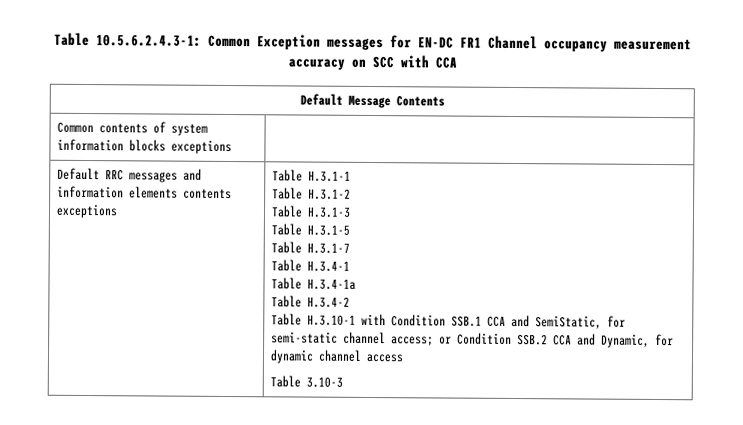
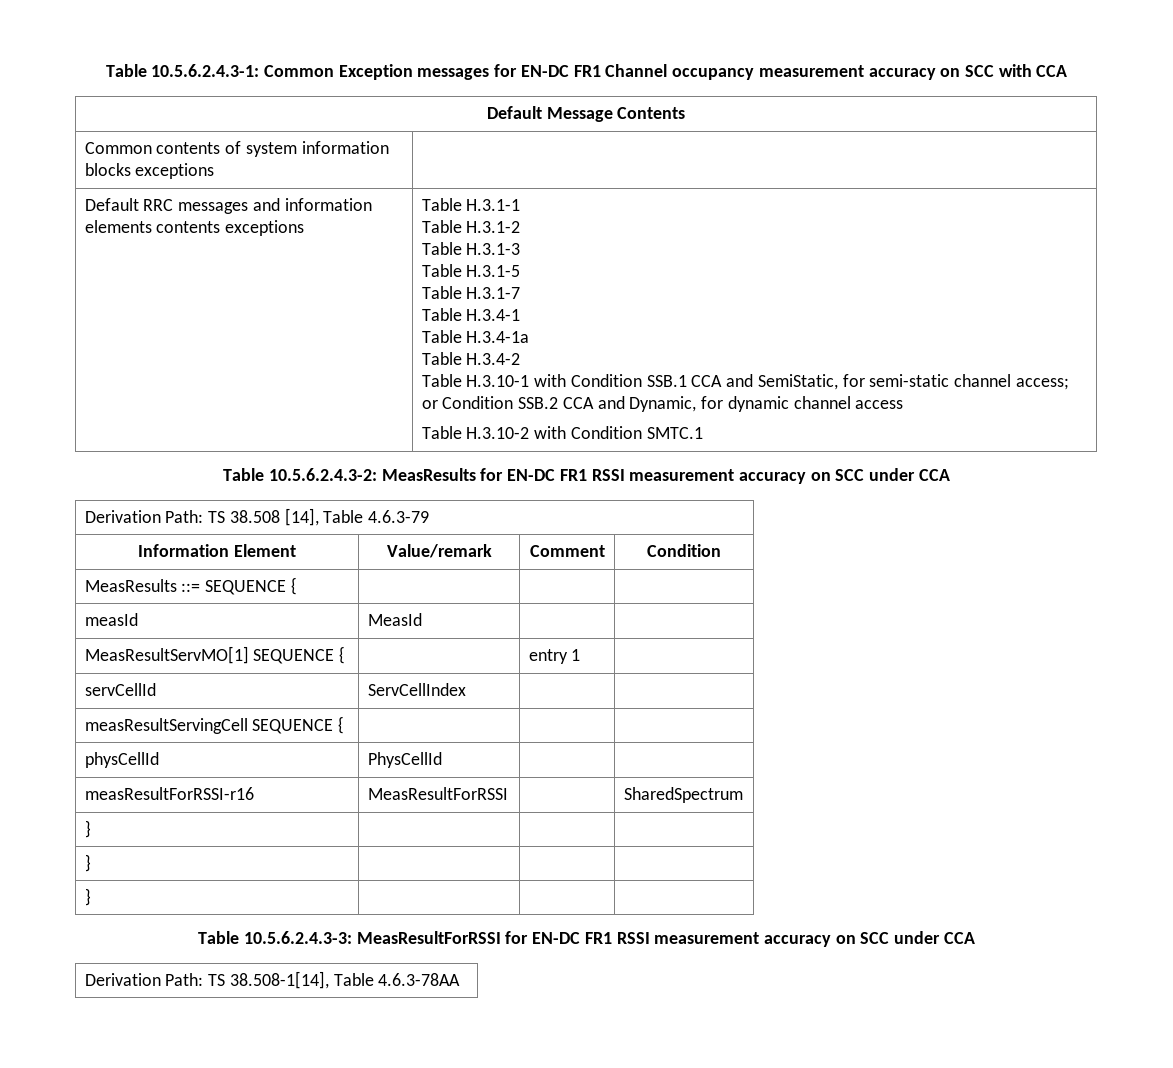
- Table 3.10-3
+ Table H.3.10-2 with Condition SMTC.1
+ Table 10.5.6.2.4.3-2: MeasResults for EN-DC FR1 RSSI measurement accuracy on SCC under CCA
+ Derivation Path: TS 38.508 [14], Table 4.6.3-79
+ Information Element | Value/remark | Comment | Condition
+ MeasResults ::= SEQUENCE { | | |
+ measId | MeasId | |
+ MeasResultServMO[1] SEQUENCE { | | entry 1 |
+ servCellId | ServCellIndex | |
+ measResultServingCell SEQUENCE { | | |
+ physCellId | PhysCellId | |
+ measResultForRSSI-r16 | MeasResultForRSSI | | SharedSpectrum
+ } | | |
+ } | | |
+ } | | |
+ Table 10.5.6.2.4.3-3: MeasResultForRSSI for EN-DC FR1 RSSI measurement accuracy on SCC under CCA
+ Derivation Path: TS 38.508-1[14], Table 4.6.3-78AA

